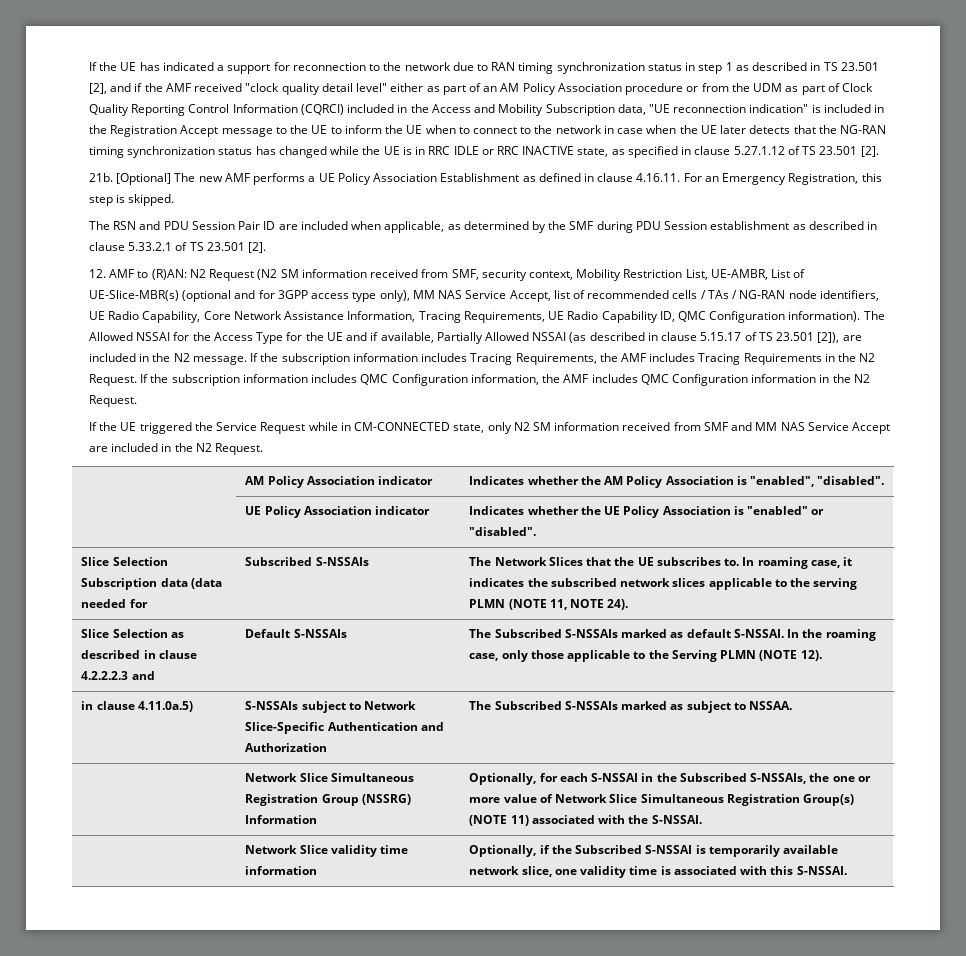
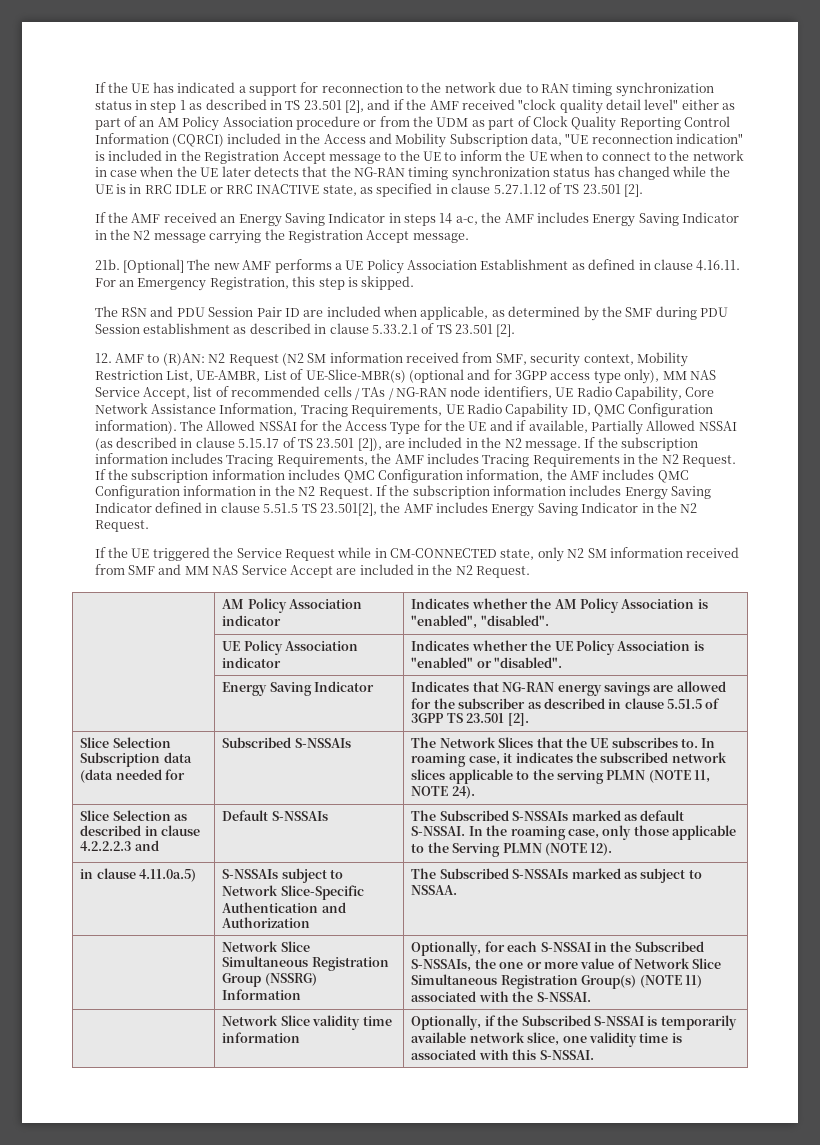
+ If the AMF received an Energy Saving Indicator in steps 14 a-c, the AMF includes Energy Saving Indicator in the N2 message carrying the Registration Accept message.
+ If the subscription information includes Energy Saving Indicator defined in clause 5.51.5 TS 23.501[2], the AMF includes Energy Saving Indicator in the N2 Request.
+ | Energy Saving Indicator | Indicates that NG-RAN energy savings are allowed for the subscriber as described in clause 5.51.5 of 3GPP TS 23.501 [2].

